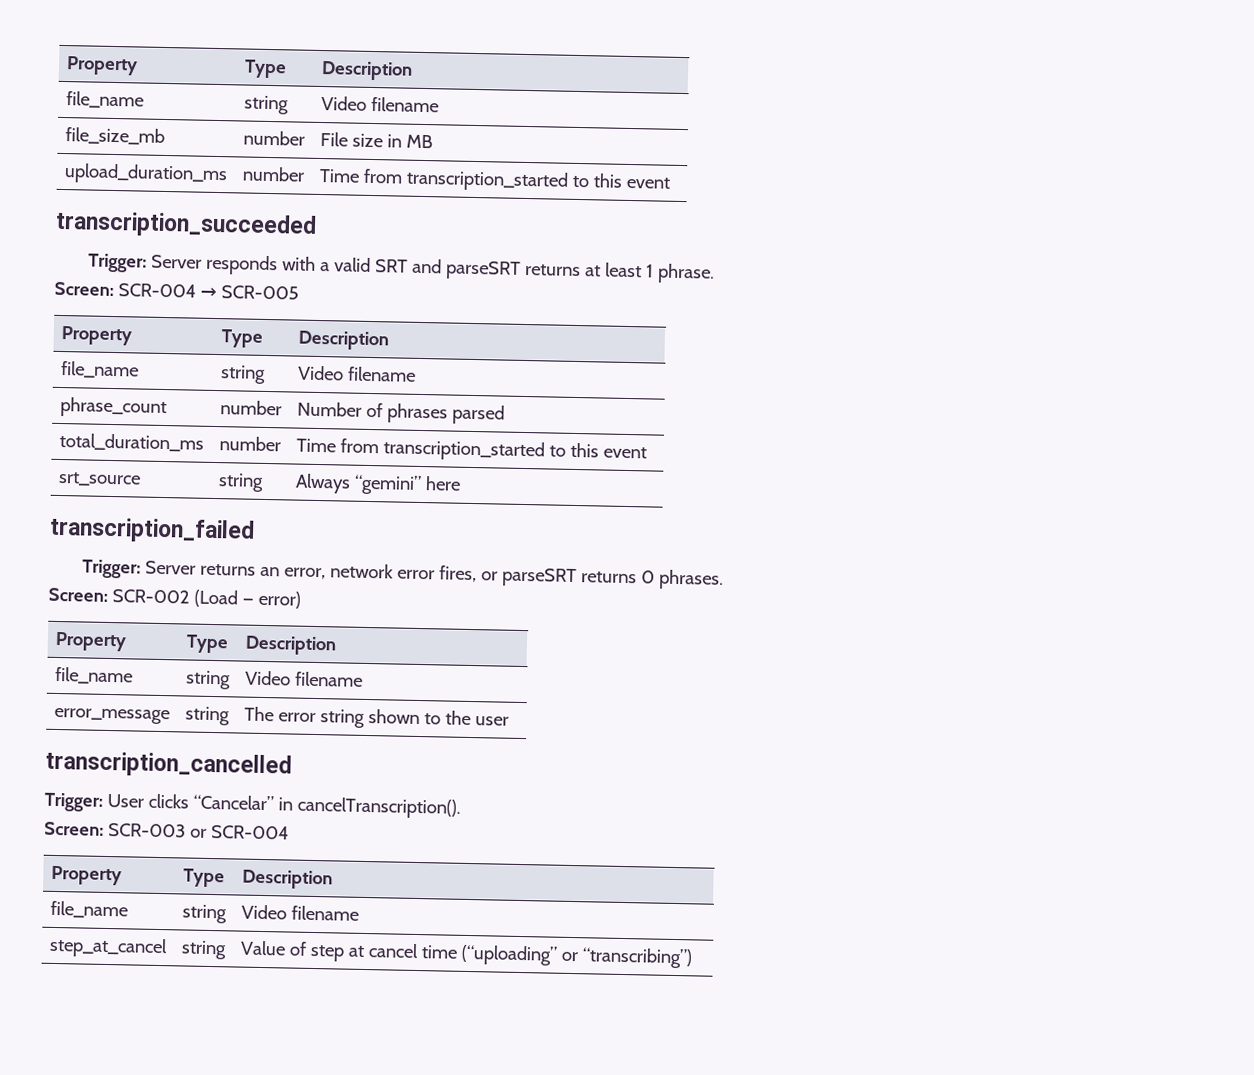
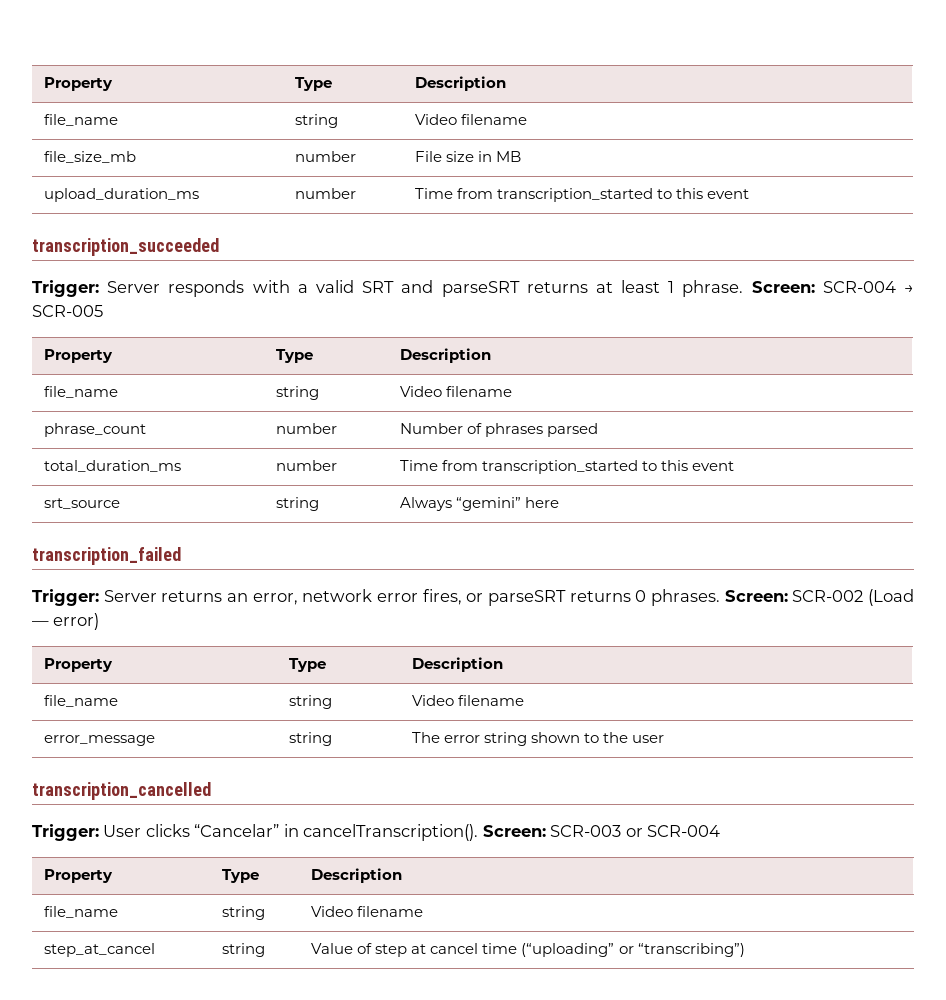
- Trigger: Server responds with a valid SRT and parseSRT returns at least 1 phrase.
- Screen: SCR-004 → SCR-005
+ Trigger: Server responds with a valid SRT and parseSRT returns at least 1 phrase. Screen: SCR-004 → SCR-005
- Trigger: Server returns an error, network error fires, or parseSRT returns 0 phrases.
- Screen: SCR-002 (Load — error)
+ Trigger: Server returns an error, network error fires, or parseSRT returns 0 phrases. Screen: SCR-002 (Load — error)
- Trigger: User clicks “Cancelar” in cancelTranscription().
- Screen: SCR-003 or SCR-004
+ Trigger: User clicks “Cancelar” in cancelTranscription(). Screen: SCR-003 or SCR-004

